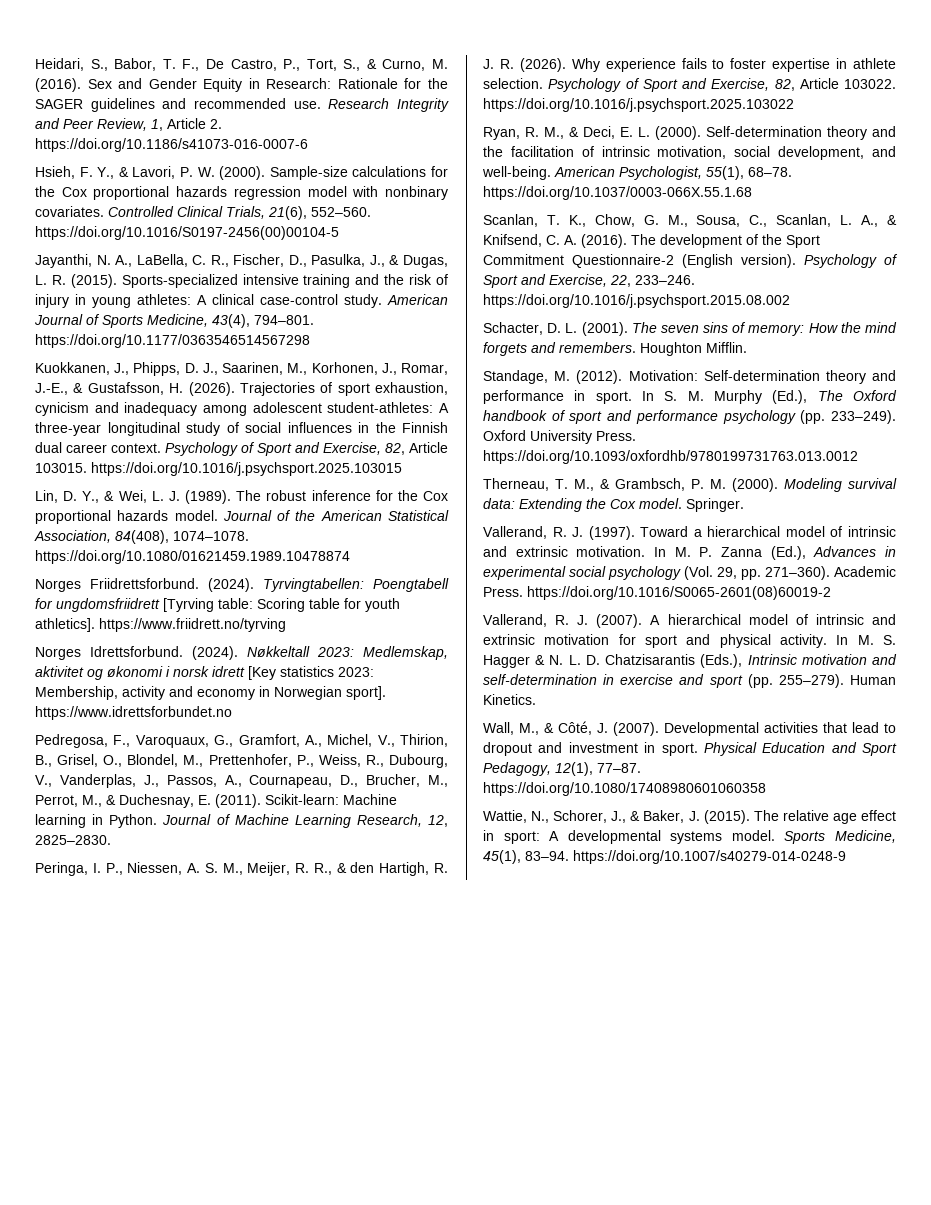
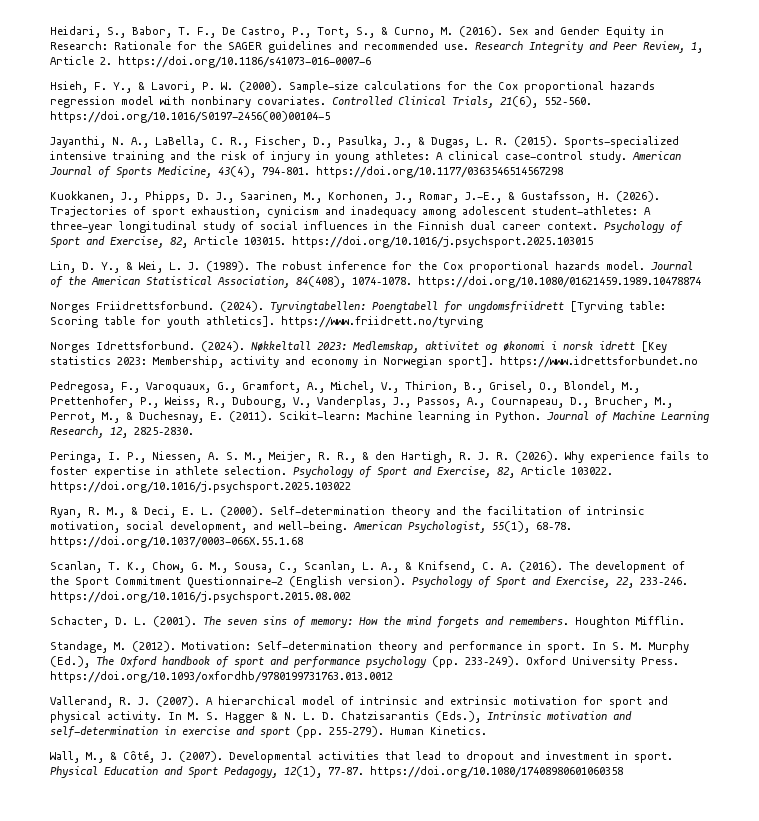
- Therneau, T. M., & Grambsch, P. M. (2000). Modeling survival data: Extending the Cox model. Springer.
- Vallerand, R. J. (1997). Toward a hierarchical model of intrinsic and extrinsic motivation. In M. P. Zanna (Ed.), Advances in experimental social psychology (Vol. 29, pp. 271–360). Academic Press. https://doi.org/10.1016/S0065-2601(08)60019-2
- Wattie, N., Schorer, J., & Baker, J. (2015). The relative age effect in sport: A developmental systems model. Sports Medicine, 45(1), 83–94. https://doi.org/10.1007/s40279-014-0248-9

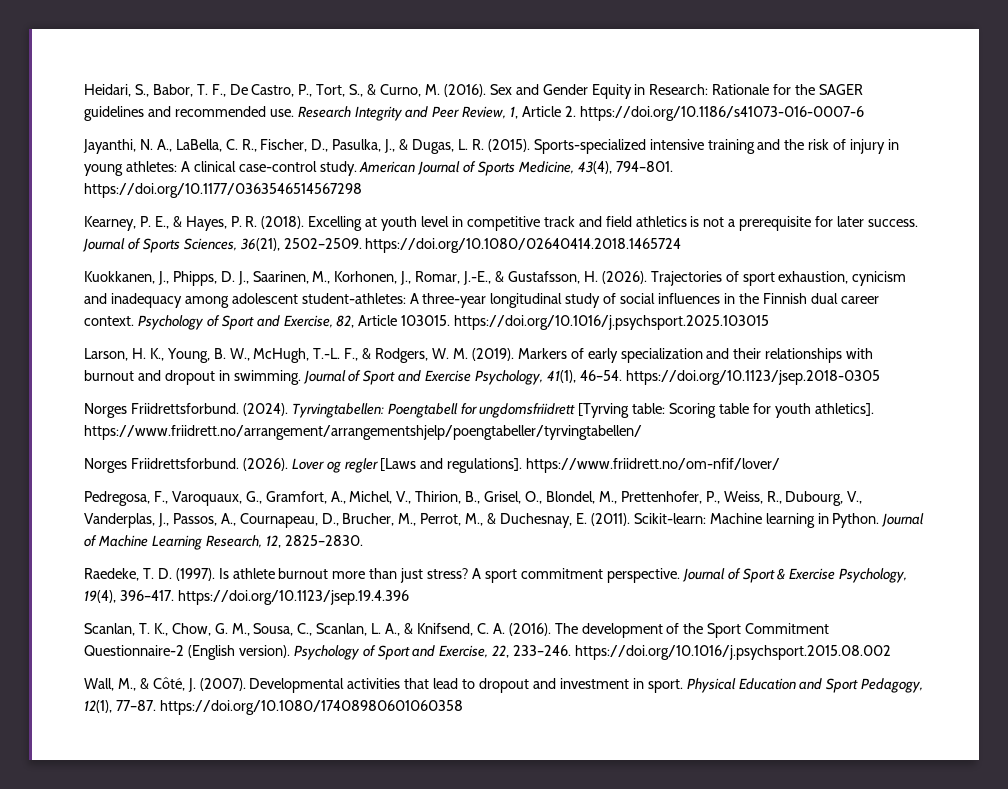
- Hsieh, F. Y., & Lavori, P. W. (2000). Sample-size calculations for the Cox proportional hazards regression model with nonbinary covariates. Controlled Clinical Trials, 21(6), 552–560. https://doi.org/10.1016/S0197-2456(00)00104-5
+ Kearney, P. E., & Hayes, P. R. (2018). Excelling at youth level in competitive track and field athletics is not a prerequisite for later success. Journal of Sports Sciences, 36(21), 2502–2509. https://doi.org/10.1080/02640414.2018.1465724
- Lin, D. Y., & Wei, L. J. (1989). The robust inference for the Cox proportional hazards model. Journal of the American Statistical Association, 84(408), 1074–1078. https://doi.org/10.1080/01621459.1989.10478874
+ Larson, H. K., Young, B. W., McHugh, T.-L. F., & Rodgers, W. M. (2019). Markers of early specialization and their relationships with burnout and dropout in swimming. Journal of Sport and Exercise Psychology, 41(1), 46–54. https://doi.org/10.1123/jsep.2018-0305
- Tyrvingtabellen: Poengtabell for ungdomsfriidrett [Tyrving table: Scoring table for youth athletics]. https://www.friidrett.no/tyrving
- Norges Idrettsforbund. (2024). Nøkkeltall 2023: Medlemskap, aktivitet og økonomi i norsk idrett [Key statistics 2023: Membership, activity and economy in Norwegian sport]. https://www.idrettsforbundet.no
+ Tyrvingtabellen: Poengtabell for ungdomsfriidrett [Tyrving table: Scoring table for youth athletics]. https://www.friidrett.no/arrangement/arrangementshjelp/poengtabeller/tyrvingtabellen/
+ Norges Friidrettsforbund. (2026). Lover og regler [Laws and regulations]. https://www.friidrett.no/om-nfif/lover/
- Peringa, I. P., Niessen, A. S. M., Meijer, R. R., & den Hartigh, R. J. R. (2026). Why experience fails to foster expertise in athlete selection. Psychology of Sport and Exercise, 82, Article 103022. https://doi.org/10.1016/j.psychsport.2025.103022
- Ryan, R. M., & Deci, E. L. (2000). Self-determination theory and the facilitation of intrinsic motivation, social development, and well-being. American Psychologist, 55(1), 68–78. https://doi.org/10.1037/0003-066X.55.1.68
+ Raedeke, T. D. (1997). Is athlete burnout more than just stress? A sport commitment perspective. Journal of Sport & Exercise Psychology, 19(4), 396–417. https://doi.org/10.1123/jsep.19.4.396
- Schacter, D. L. (2001). The seven sins of memory: How the mind forgets and remembers. Houghton Mifflin.
- Standage, M. (2012). Motivation: Self-determination theory and performance in sport. In S. M. Murphy (Ed.), The Oxford handbook of sport and performance psychology (pp. 233–249). Oxford University Press. https://doi.org/10.1093/oxfordhb/9780199731763.013.0012
- Vallerand, R. J. (2007). A hierarchical model of intrinsic and extrinsic motivation for sport and physical activity. In M. S. Hagger & N. L. D. Chatzisarantis (Eds.), Intrinsic motivation and self-determination in exercise and sport (pp. 255–279). Human Kinetics.

